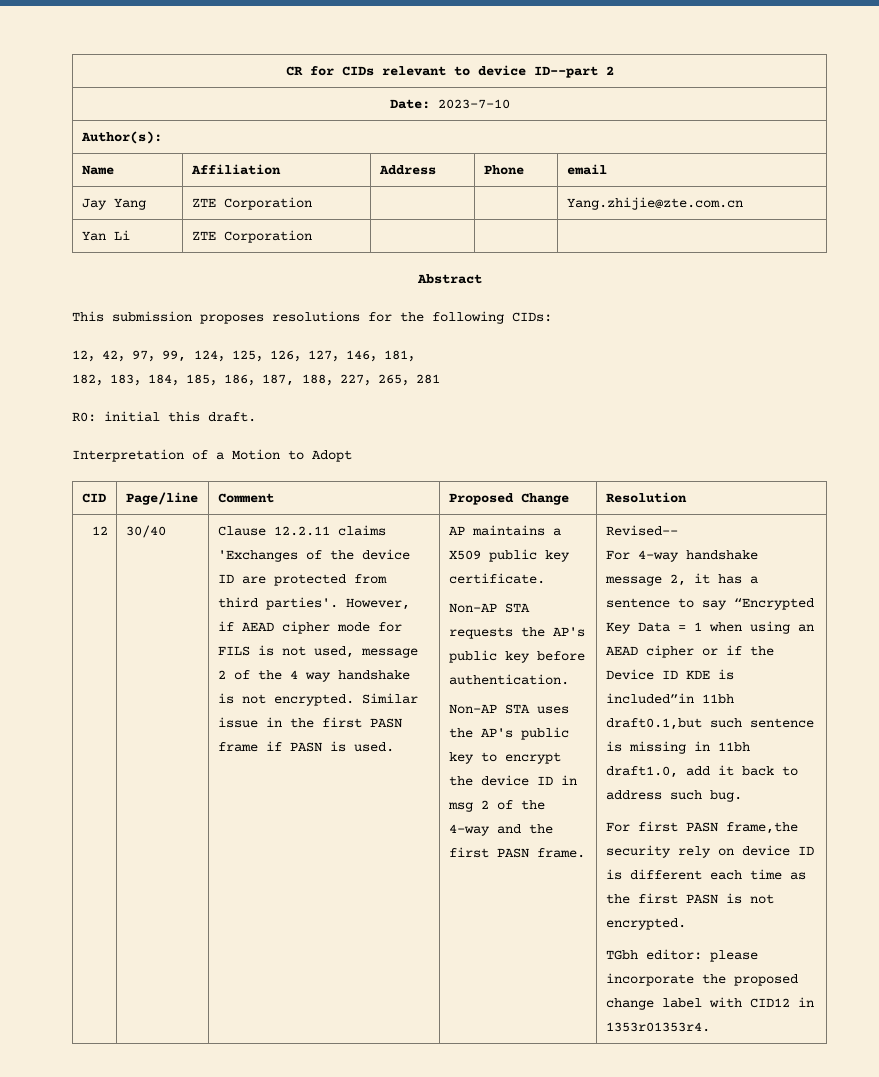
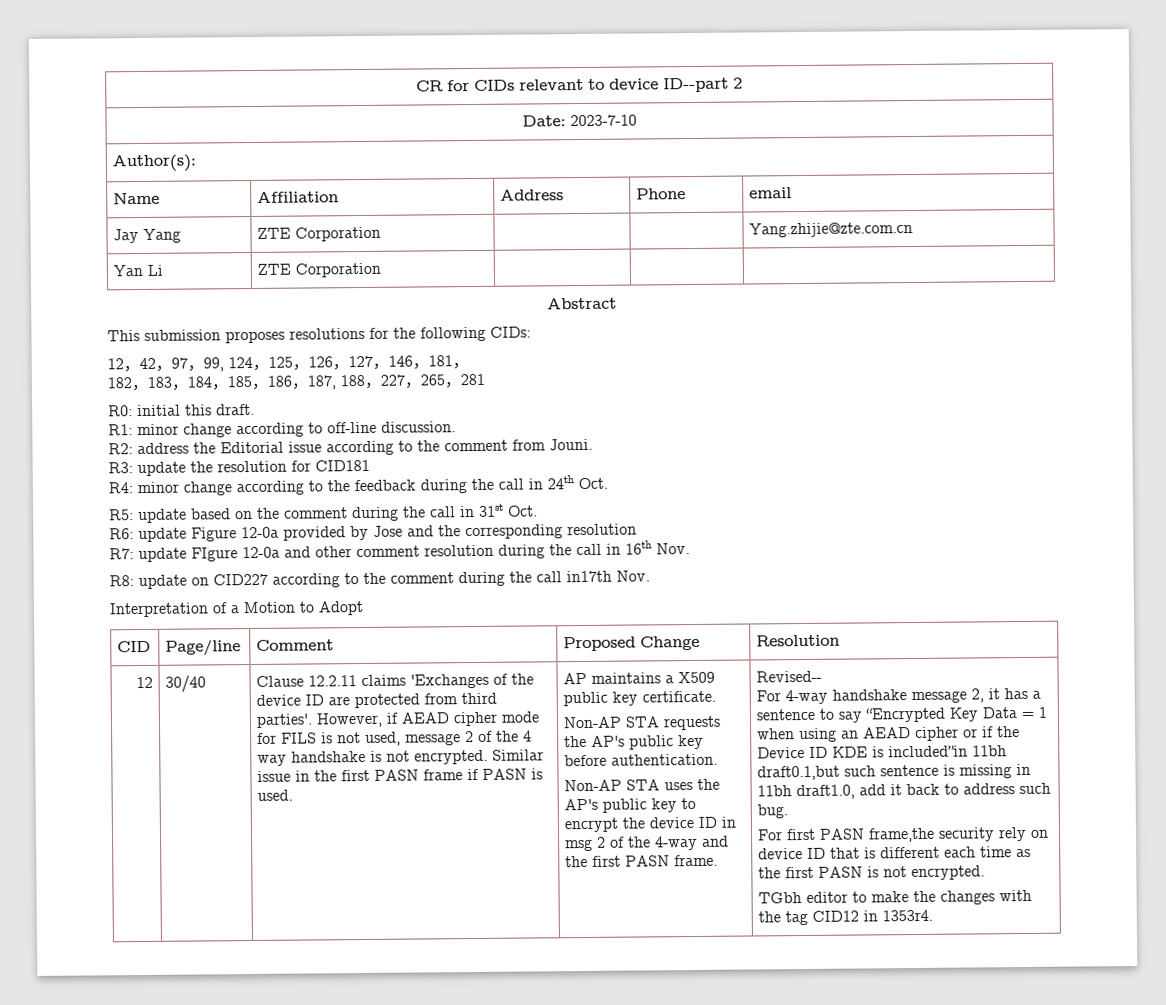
+ R1: minor change according to off-line discussion.
+ R2: address the Editorial issue according to the comment from Jouni.
+ R3: update the resolution for CID181
+ R4: minor change according to the feedback during the call in 24th Oct.
+ R5: update based on the comment during the call in 31st Oct.
+ R6: update Figure 12-0a provided by Jose and the corresponding resolution
+ R7: update FIgure 12-0a and other comment resolution during the call in 16th Nov.
+ R8: update on CID227 according to the comment during the call in17th Nov.
- For first PASN frame,the security rely on device ID is different each time as the first PASN is not encrypted.
+ For first PASN frame,the security rely on device ID that is different each time as the first PASN is not encrypted.
- TGbh editor: please incorporate the proposed change label with CID12 in 1353r01353r4.
+ TGbh editor to make the changes with the tag CID12 in 1353r4.

